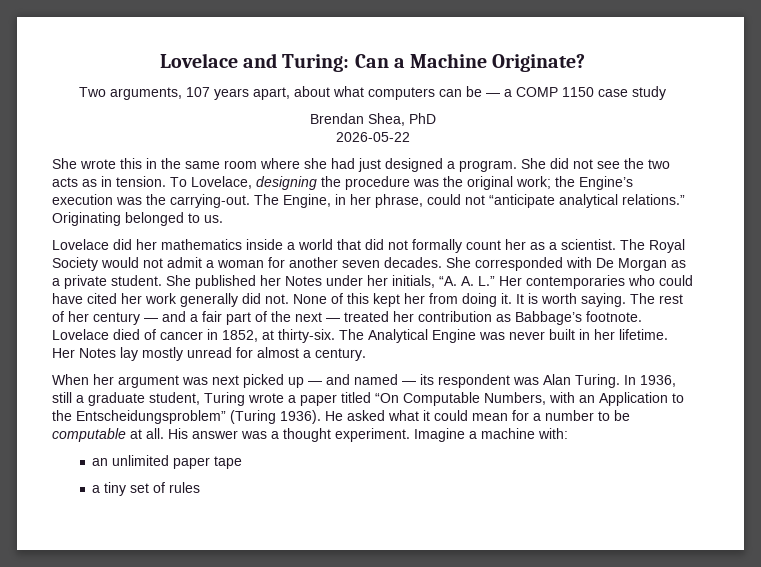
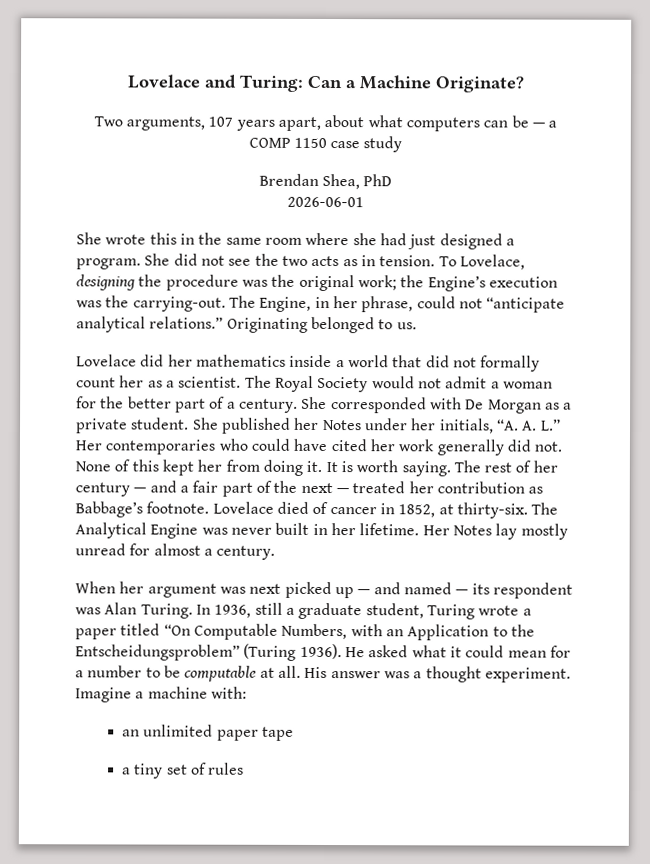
- 2026-05-22
+ 2026-06-01
- The Royal Society would not admit a woman for another seven decades.
+ The Royal Society would not admit a woman for the better part of a century.

